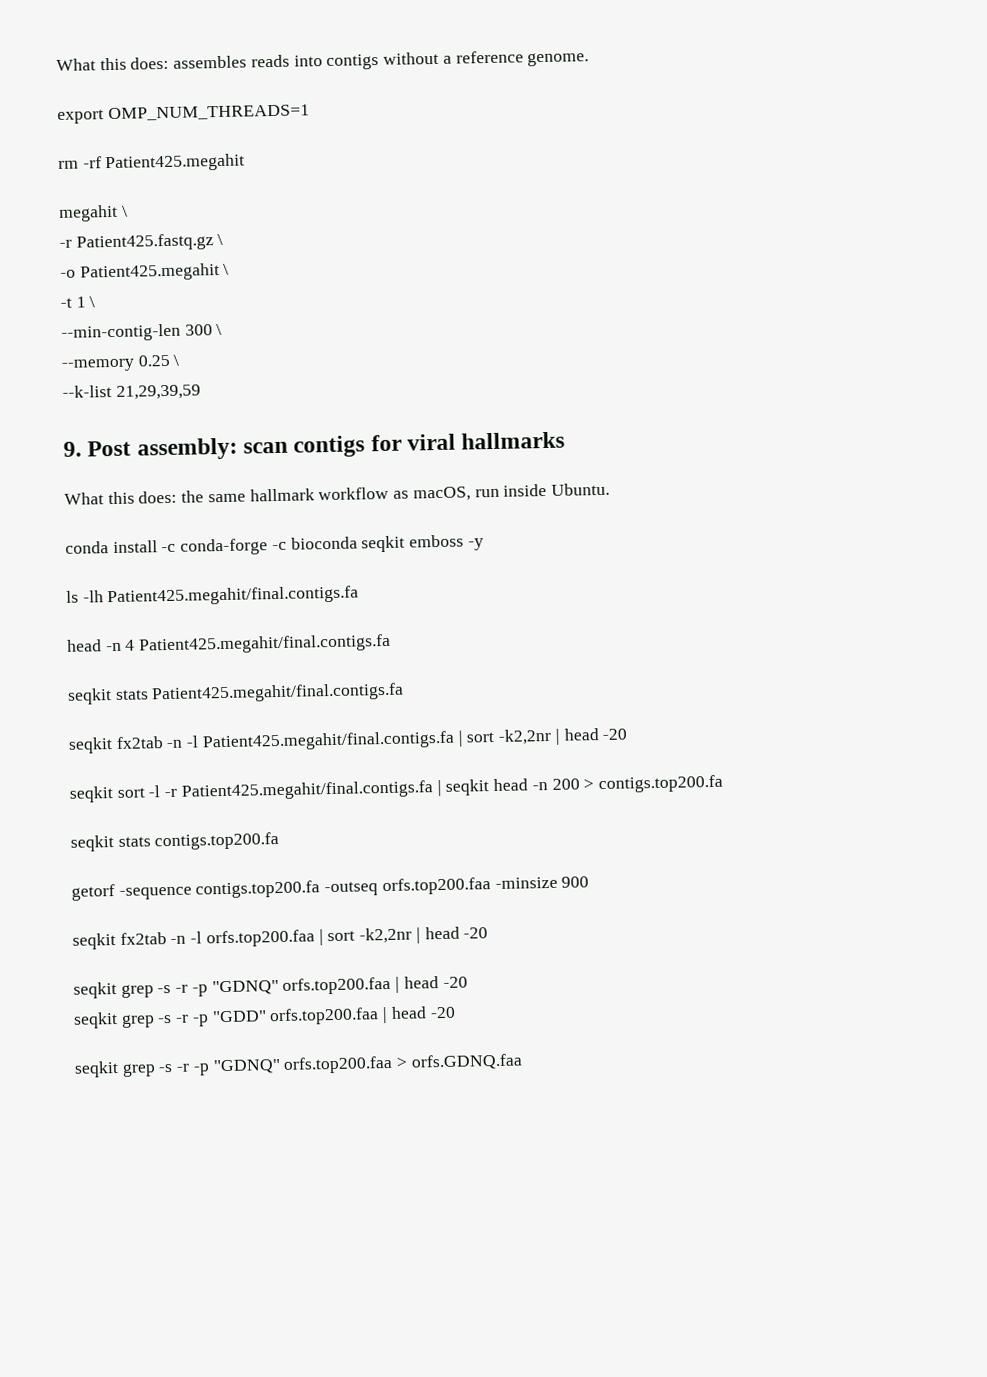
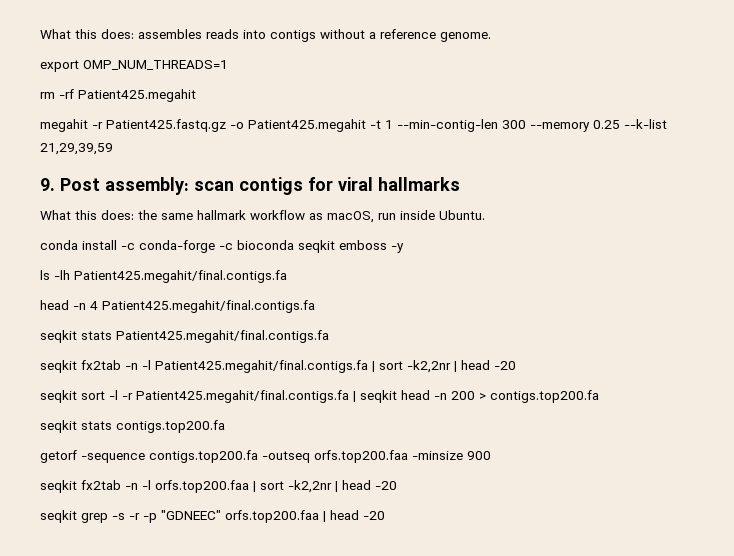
- megahit \
- -r Patient425.fastq.gz \
- -o Patient425.megahit \
- -t 1 \
- --min-contig-len 300 \
- --memory 0.25 \
- --k-list 21,29,39,59
+ megahit -r Patient425.fastq.gz -o Patient425.megahit -t 1 --min-contig-len 300 --memory 0.25 --k-list 21,29,39,59
- seqkit grep -s -r -p "GDNQ" orfs.top200.faa | head -20
- seqkit grep -s -r -p "GDD" orfs.top200.faa | head -20
- seqkit grep -s -r -p "GDNQ" orfs.top200.faa > orfs.GDNQ.faa
+ seqkit grep -s -r -p "GDNEEC" orfs.top200.faa | head -20

